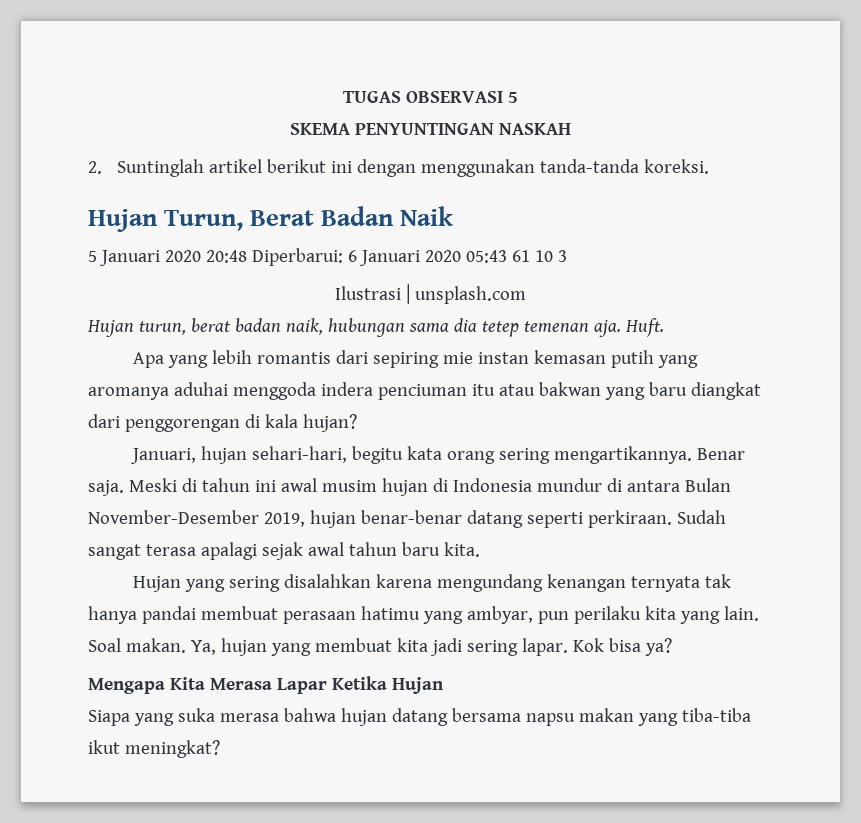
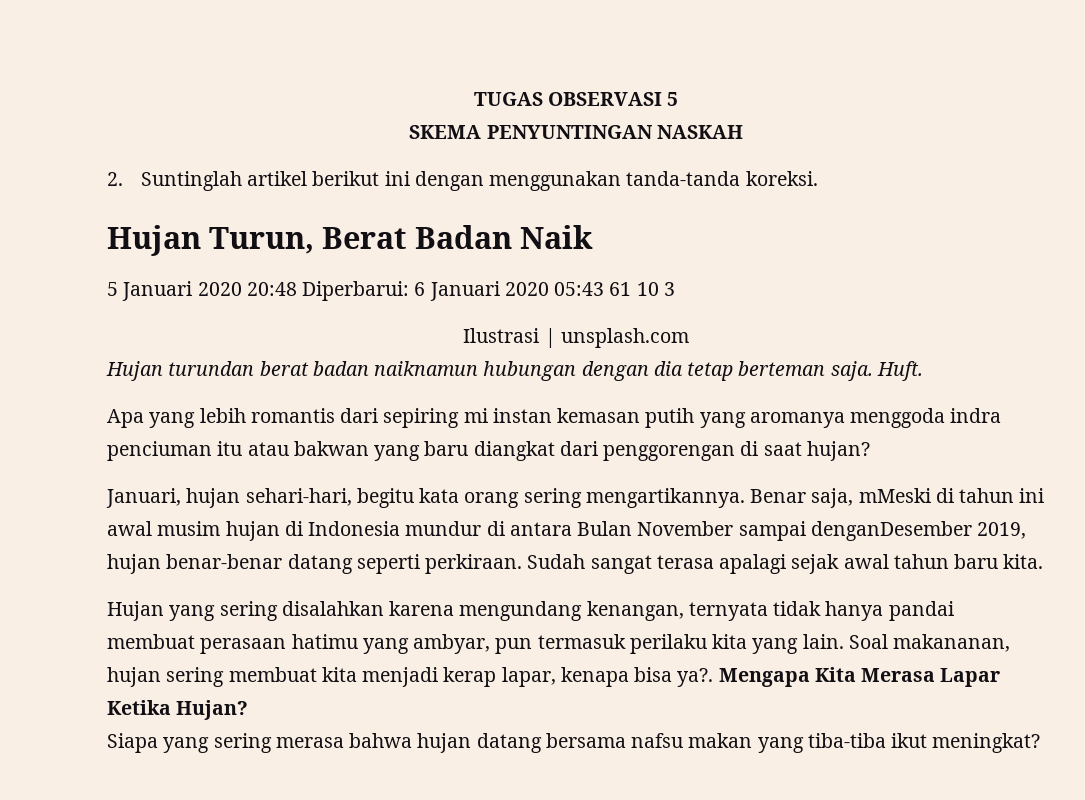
- Hujan turun, berat badan naik, hubungan sama dia tetep temenan aja.
+ Hujan turundan berat badan naiknamun hubungan dengan dia tetap berteman saja.
- Apa yang lebih romantis dari sepiring mie instan kemasan putih yang aromanya aduhai menggoda indera penciuman itu atau bakwan yang baru diangkat dari penggorengan di kala hujan?
+ Apa yang lebih romantis dari sepiring mi instan kemasan putih yang aromanya menggoda indra penciuman itu atau bakwan yang baru diangkat dari penggorengan di saat hujan?
- Benar saja. Meski di tahun ini awal musim hujan di Indonesia mundur di antara Bulan November-Desember 2019, hujan benar-benar datang seperti perkiraan.
+ Benar saja, mMeski di tahun ini awal musim hujan di Indonesia mundur di antara Bulan November sampai denganDesember 2019, hujan benar-benar datang seperti perkiraan.
- Hujan yang sering disalahkan karena mengundang kenangan ternyata tak hanya pandai membuat perasaan hatimu yang ambyar, pun perilaku kita yang lain.
+ Hujan yang sering disalahkan karena mengundang kenangan, ternyata tidak hanya pandai membuat perasaan hatimu yang ambyar, pun termasuk perilaku kita yang lain.
- Soal makan. Ya, hujan yang membuat kita jadi sering lapar. Kok bisa ya?
- Mengapa Kita Merasa Lapar Ketika Hujan
+ Soal makananan, hujan sering membuat kita menjadi kerap lapar, kenapa bisa ya?. Mengapa Kita Merasa Lapar Ketika Hujan?
- Siapa yang suka merasa bahwa hujan datang bersama napsu makan yang tiba-tiba ikut meningkat?
+ Siapa yang sering merasa bahwa hujan datang bersama nafsu makan yang tiba-tiba ikut meningkat?

